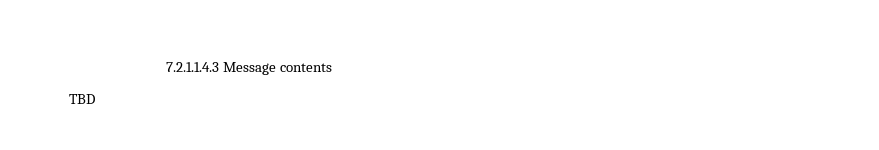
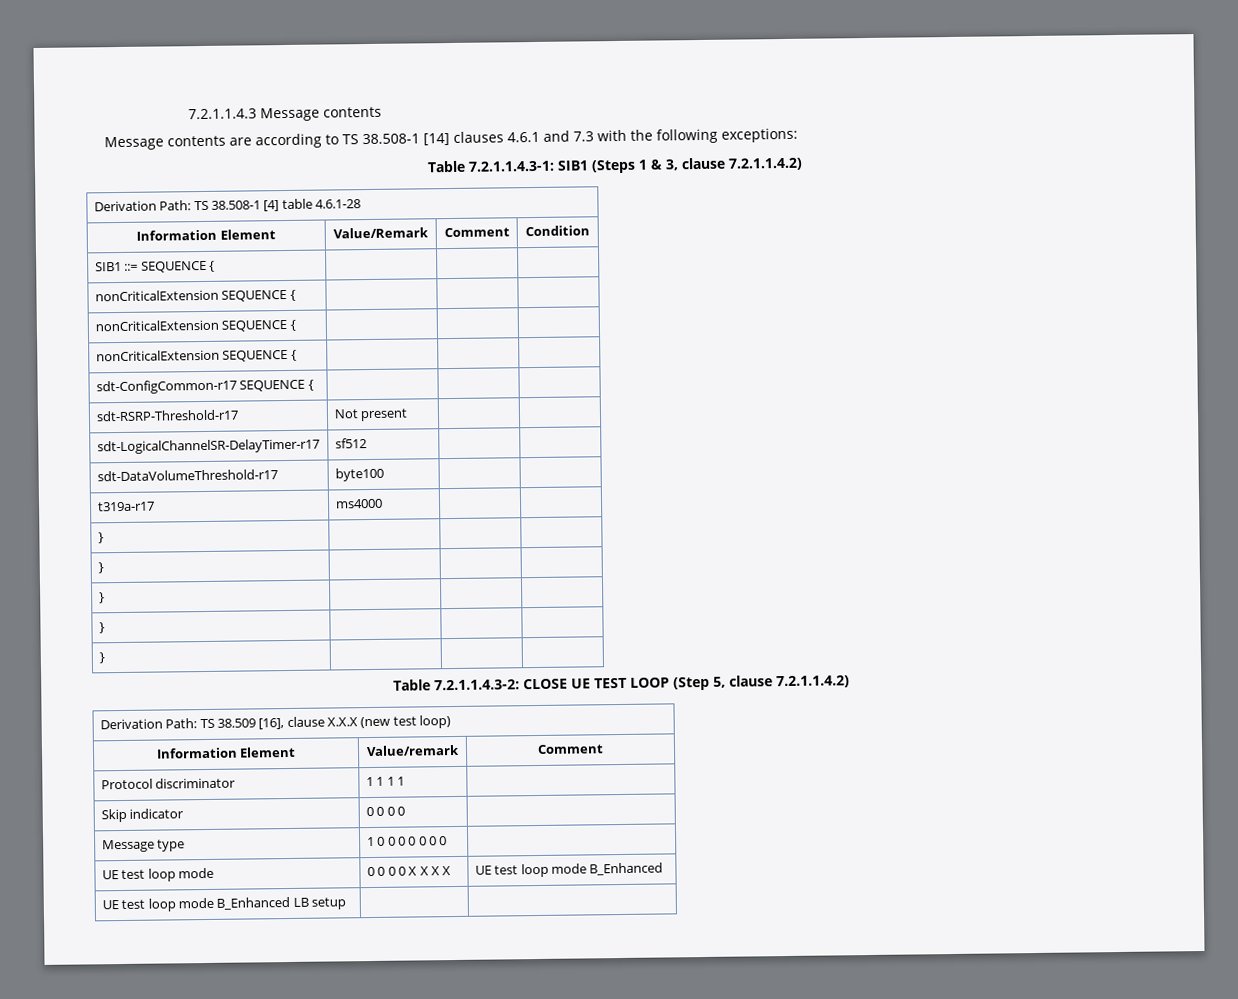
- TBD
+ Message contents are according to TS 38.508-1 [14] clauses 4.6.1 and 7.3 with the following exceptions:
+ Table 7.2.1.1.4.3-1: SIB1 (Steps 1 & 3, clause 7.2.1.1.4.2)
+ Derivation Path: TS 38.508-1 [4] table 4.6.1-28
+ Information Element | Value/Remark | Comment | Condition
+ SIB1 ::= SEQUENCE { | | |
+ nonCriticalExtension SEQUENCE { | | |
+ nonCriticalExtension SEQUENCE { | | |
+ nonCriticalExtension SEQUENCE { | | |
+ sdt-ConfigCommon-r17 SEQUENCE { | | |
+ sdt-RSRP-Threshold-r17 | Not present | |
+ sdt-LogicalChannelSR-DelayTimer-r17 | sf512 | |
+ sdt-DataVolumeThreshold-r17 | byte100 | |
+ t319a-r17 | ms4000 | |
+ } | | |
+ } | | |
+ } | | |
+ } | | |
+ } | | |
+ Table 7.2.1.1.4.3-2: CLOSE UE TEST LOOP (Step 5, clause 7.2.1.1.4.2)
+ Derivation Path: TS 38.509 [16], clause X.X.X (new test loop)
+ Information Element | Value/remark | Comment
+ Protocol discriminator | 1 1 1 1 |
+ Skip indicator | 0 0 0 0 |
+ Message type | 1 0 0 0 0 0 0 0 |
+ UE test loop mode | 0 0 0 0 X X X X | UE test loop mode B_Enhanced
+ UE test loop mode B_Enhanced LB setup | |

